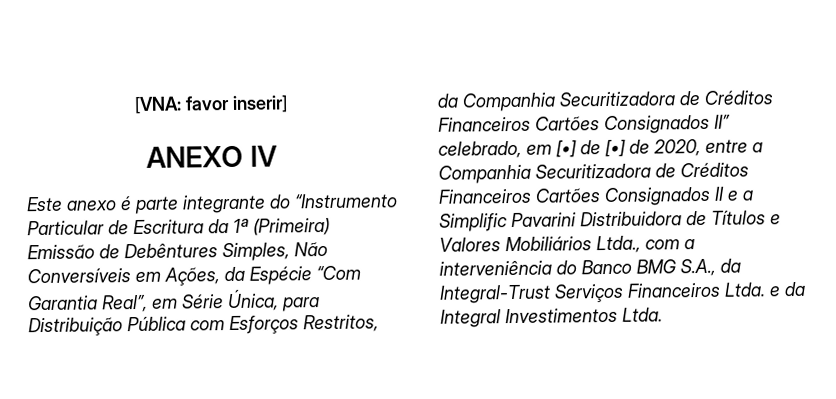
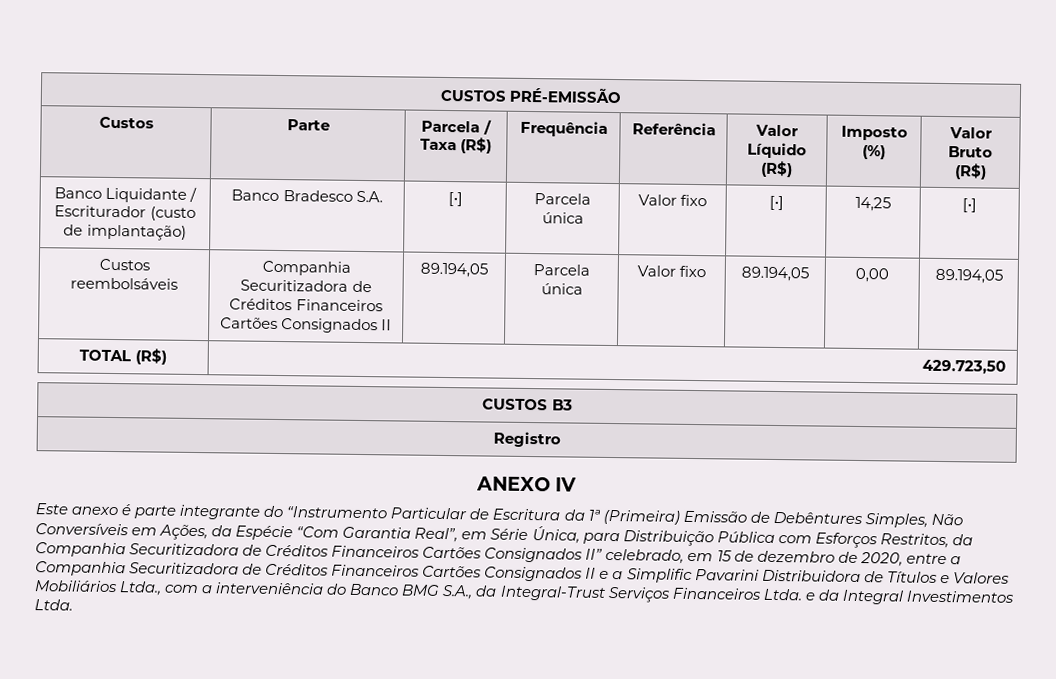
- [VNA: favor inserir]
+ CUSTOS PRÉ-EMISSÃO
+ Custos | Parte | Parcela / Taxa (R$) | Frequência | Referência | Valor Líquido (R$) | Imposto (%) | Valor Bruto (R$)
+ Banco Liquidante / Escriturador (custo de implantação) | Banco Bradesco S.A. | [•] | Parcela única | Valor fixo | [•] | 14,25 | [•]
+ Custos reembolsáveis | Companhia Securitizadora de Créditos Financeiros Cartões Consignados II | 89.194,05 | Parcela única | Valor fixo | 89.194,05 | 0,00 | 89.194,05
+ TOTAL (R$) | 429.723,50
+ CUSTOS B3
+ Registro
- Este anexo é parte integrante do “Instrumento Particular de Escritura da 1ª (Primeira) Emissão de Debêntures Simples, Não Conversíveis em Ações, da Espécie “Com Garantia Real”, em Série Única, para Distribuição Pública com Esforços Restritos, da Companhia Securitizadora de Créditos Financeiros Cartões Consignados II” celebrado, em [•] de [•] de 2020, entre a Companhia Securitizadora de Créditos Financeiros Cartões Consignados II e a Simplific Pavarini Distribuidora de Títulos e Valores Mobiliários Ltda., com a interveniência do Banco BMG S.A., da Integral-Trust Serviços Financeiros Ltda. e da Integral Investimentos Ltda.
+ Este anexo é parte integrante do “Instrumento Particular de Escritura da 1ª (Primeira) Emissão de Debêntures Simples, Não Conversíveis em Ações, da Espécie “Com Garantia Real”, em Série Única, para Distribuição Pública com Esforços Restritos, da Companhia Securitizadora de Créditos Financeiros Cartões Consignados II” celebrado, em 15 de dezembro de 2020, entre a Companhia Securitizadora de Créditos Financeiros Cartões Consignados II e a Simplific Pavarini Distribuidora de Títulos e Valores Mobiliários Ltda., com a interveniência do Banco BMG S.A., da Integral-Trust Serviços Financeiros Ltda. e da Integral Investimentos Ltda.

